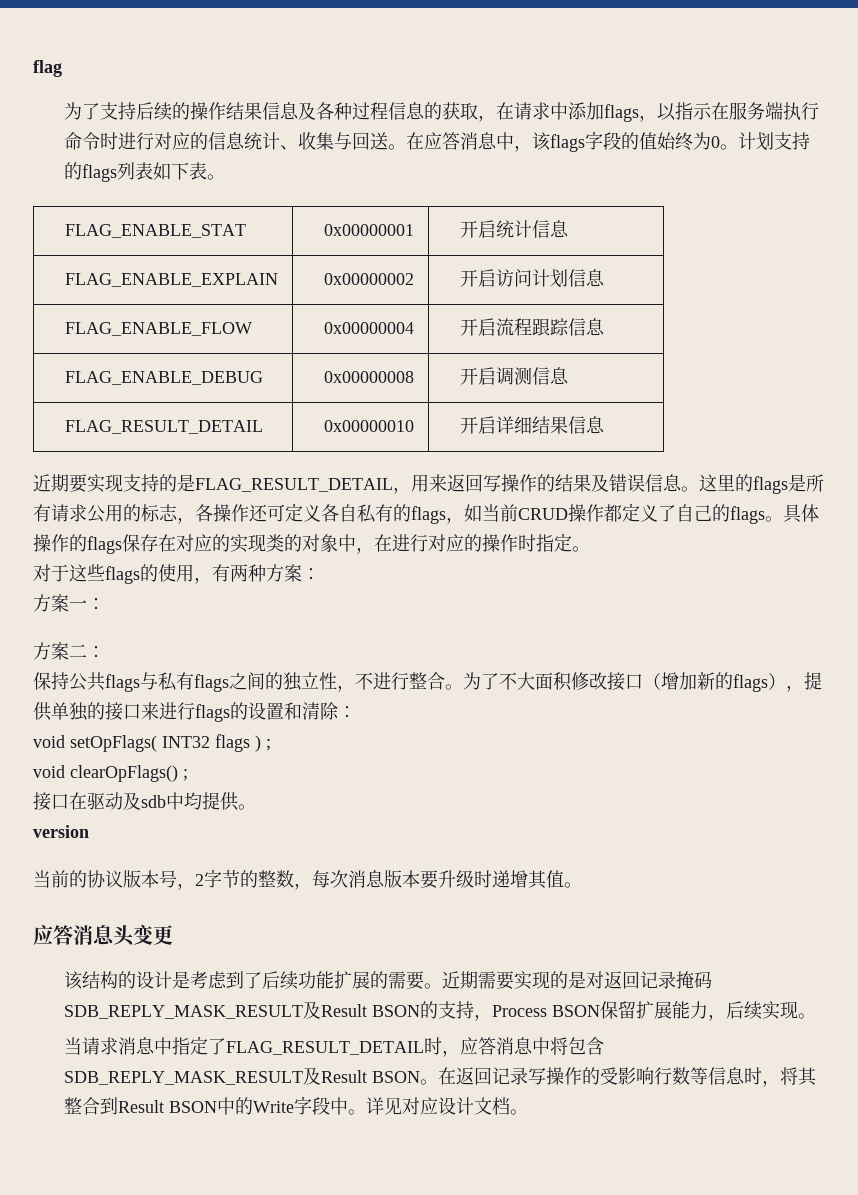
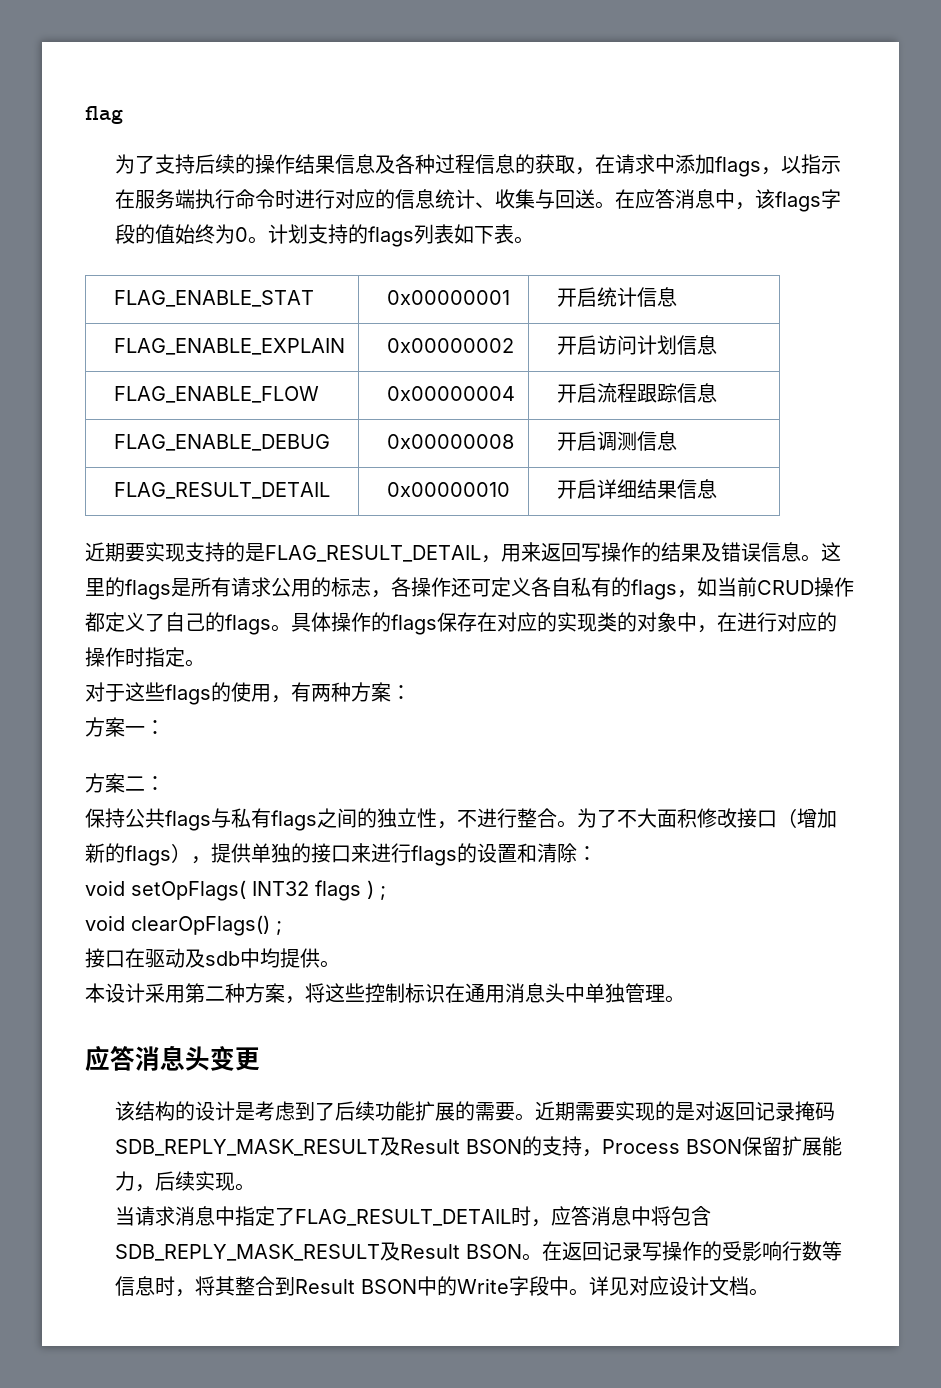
- version
- 当前的协议版本号，2字节的整数，每次消息版本要升级时递增其值。
+ 本设计采用第二种方案，将这些控制标识在通用消息头中单独管理。

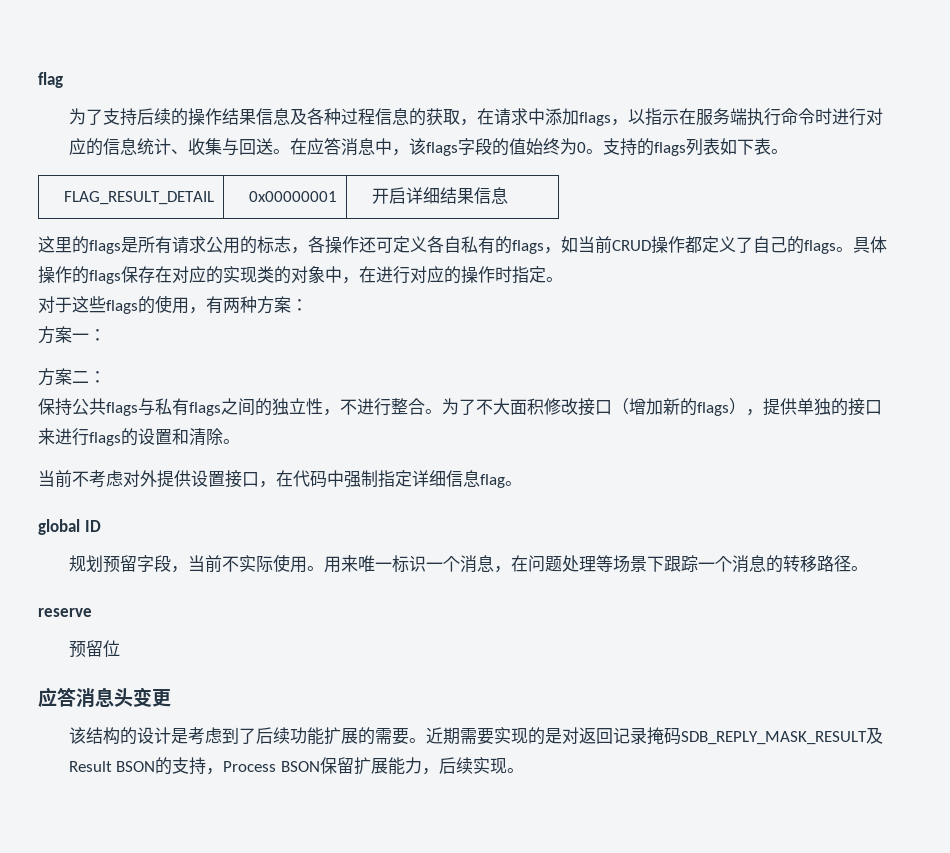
- 计划支持的flags列表如下表。
+ 支持的flags列表如下表。
- FLAG_ENABLE_STAT | 0x00000001 | 开启统计信息
- FLAG_ENABLE_EXPLAIN | 0x00000002 | 开启访问计划信息
- FLAG_ENABLE_FLOW | 0x00000004 | 开启流程跟踪信息
- FLAG_ENABLE_DEBUG | 0x00000008 | 开启调测信息
- FLAG_RESULT_DETAIL | 0x00000010 | 开启详细结果信息
- 近期要实现支持的是FLAG_RESULT_DETAIL，用来返回写操作的结果及错误信息。这里的flags是所有请求公用的标志，各操作还可定义各自私有的flags，如当前CRUD操作都定义了自己的flags。
+ FLAG_RESULT_DETAIL | 0x00000001 | 开启详细结果信息
+ 这里的flags是所有请求公用的标志，各操作还可定义各自私有的flags，如当前CRUD操作都定义了自己的flags。
- 为了不大面积修改接口（增加新的flags），提供单独的接口来进行flags的设置和清除：
- void setOpFlags( INT32 flags ) ;
- void clearOpFlags() ;
- 接口在驱动及sdb中均提供。
- 本设计采用第二种方案，将这些控制标识在通用消息头中单独管理。
+ 为了不大面积修改接口（增加新的flags），提供单独的接口来进行flags的设置和清除。
+ 当前不考虑对外提供设置接口，在代码中强制指定详细信息flag。
+ global ID
+ 规划预留字段，当前不实际使用。用来唯一标识一个消息，在问题处理等场景下跟踪一个消息的转移路径。
+ reserve
+ 预留位
- 当请求消息中指定了FLAG_RESULT_DETAIL时，应答消息中将包含SDB_REPLY_MASK_RESULT及Result BSON。在返回记录写操作的受影响行数等信息时，将其整合到Result BSON中的Write字段中。详见对应设计文档。

